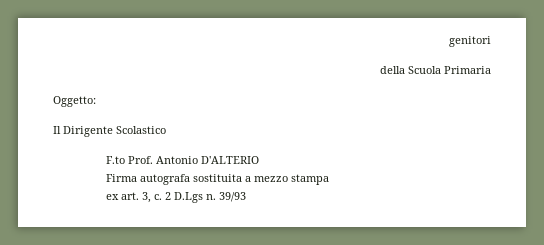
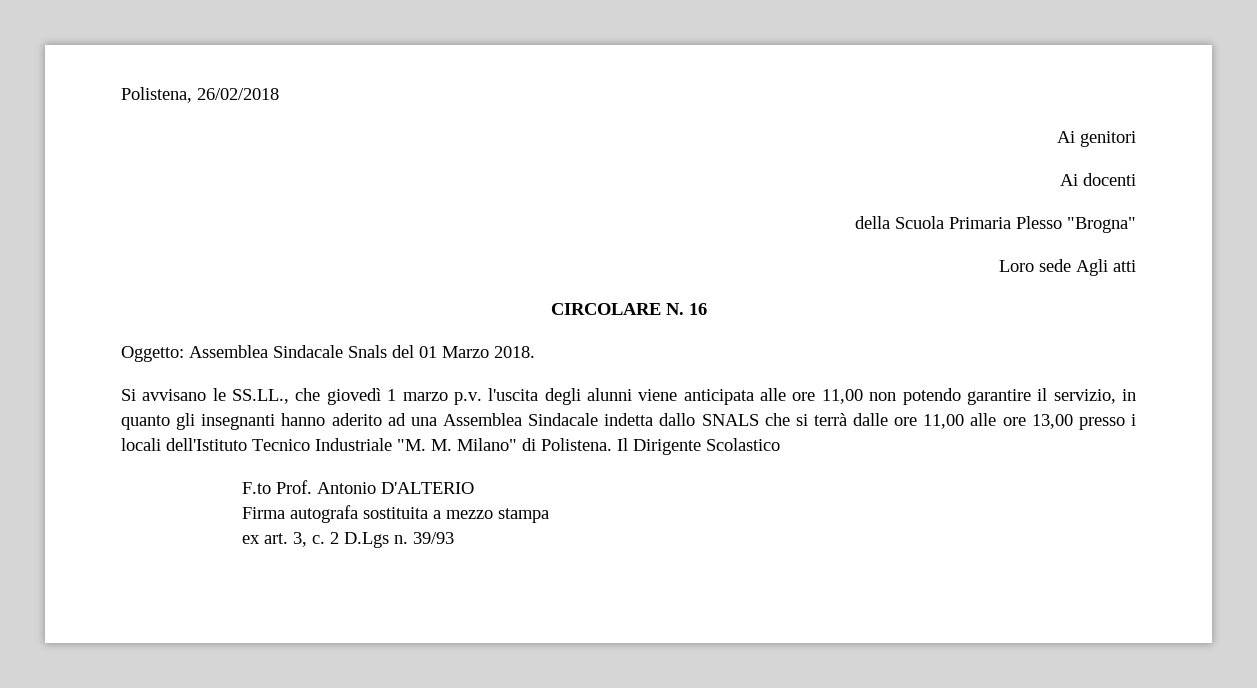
- genitori
+ Polistena, 26/02/2018
+ Ai genitori
+ Ai docenti
- della Scuola Primaria
- Oggetto:
- Il Dirigente Scolastico
+ della Scuola Primaria Plesso "Brogna"
+ Loro sede Agli atti
+ CIRCOLARE N. 16
+ Oggetto: Assemblea Sindacale Snals del 01 Marzo 2018.
+ Si avvisano le SS.LL., che giovedì 1 marzo p.v. l'uscita degli alunni viene anticipata alle ore 11,00 non potendo garantire il servizio, in quanto gli insegnanti hanno aderito ad una Assemblea Sindacale indetta dallo SNALS che si terrà dalle ore 11,00 alle ore 13,00 presso i locali dell'Istituto Tecnico Industriale "M. M. Milano" di Polistena. Il Dirigente Scolastico

